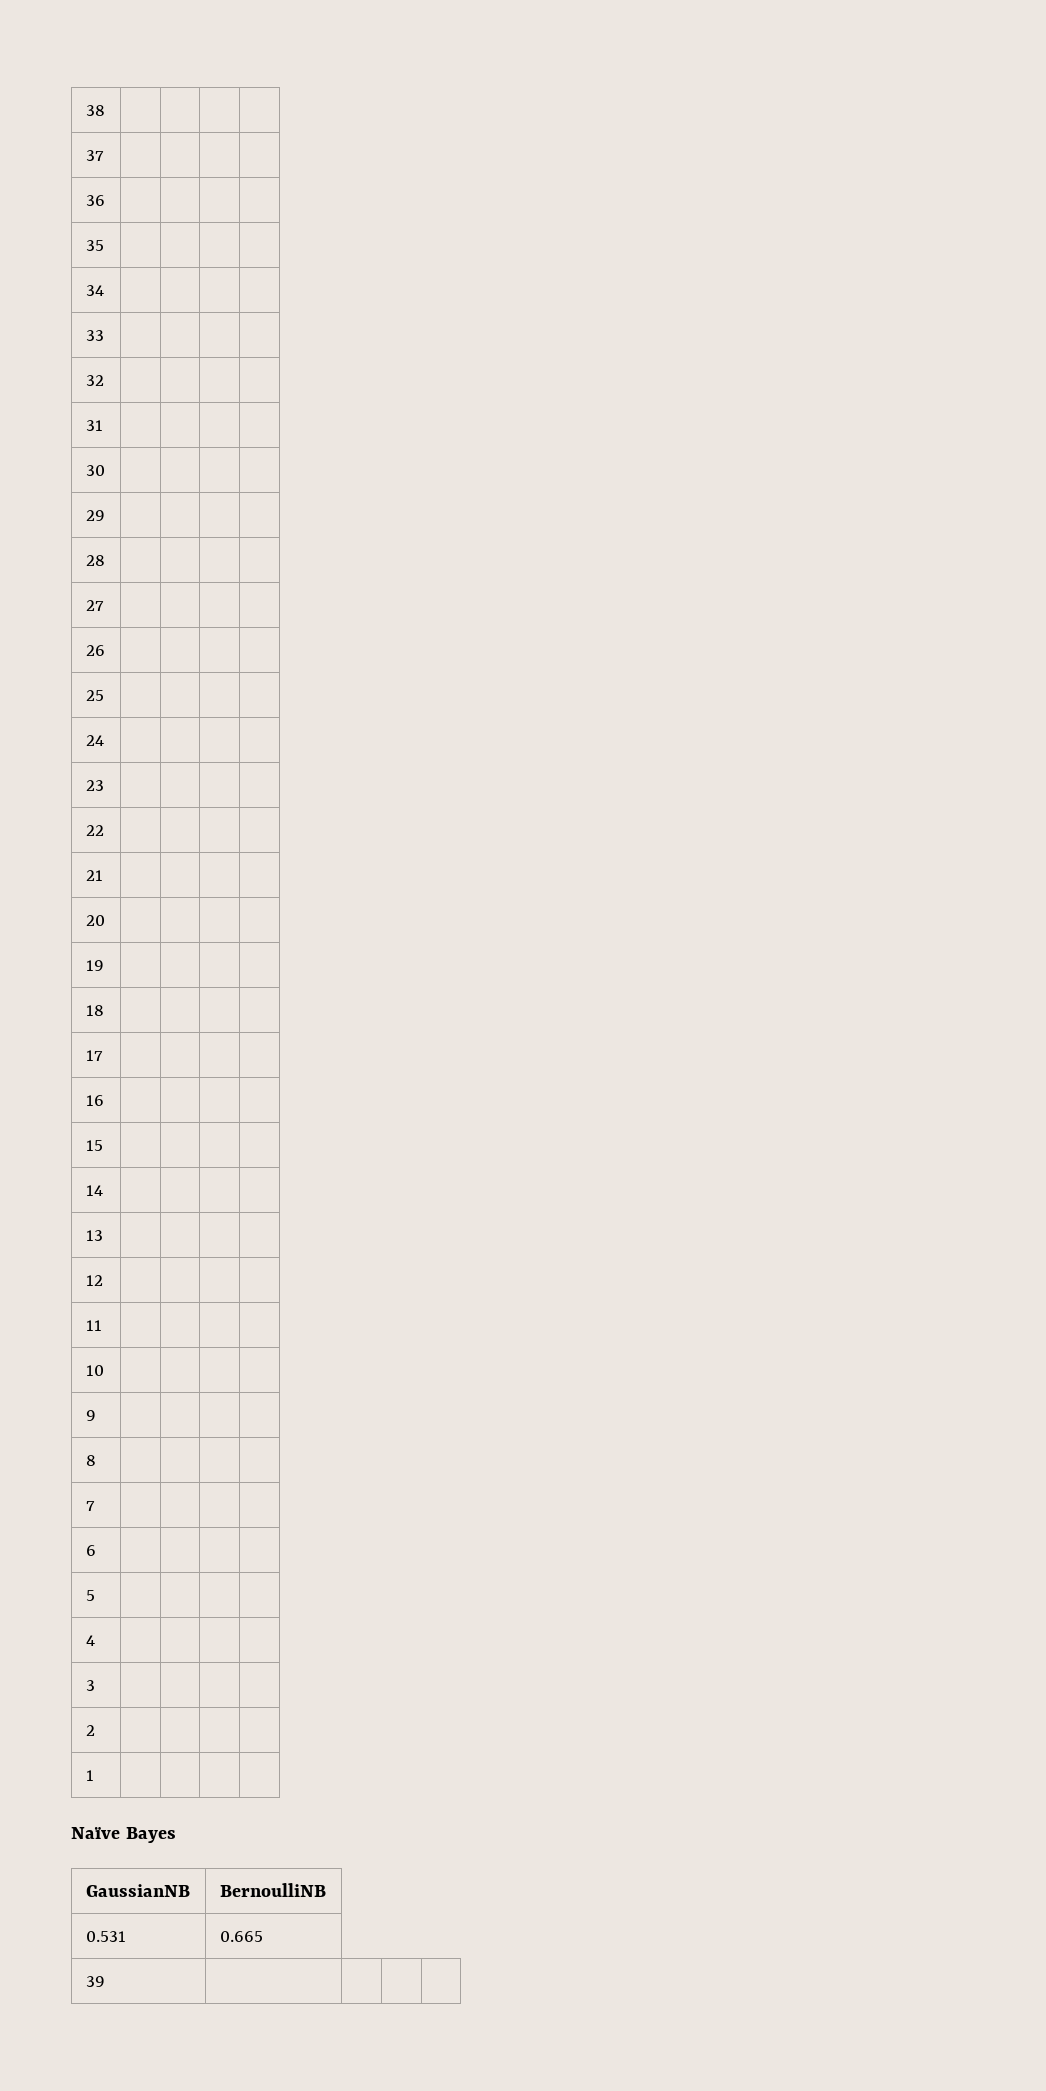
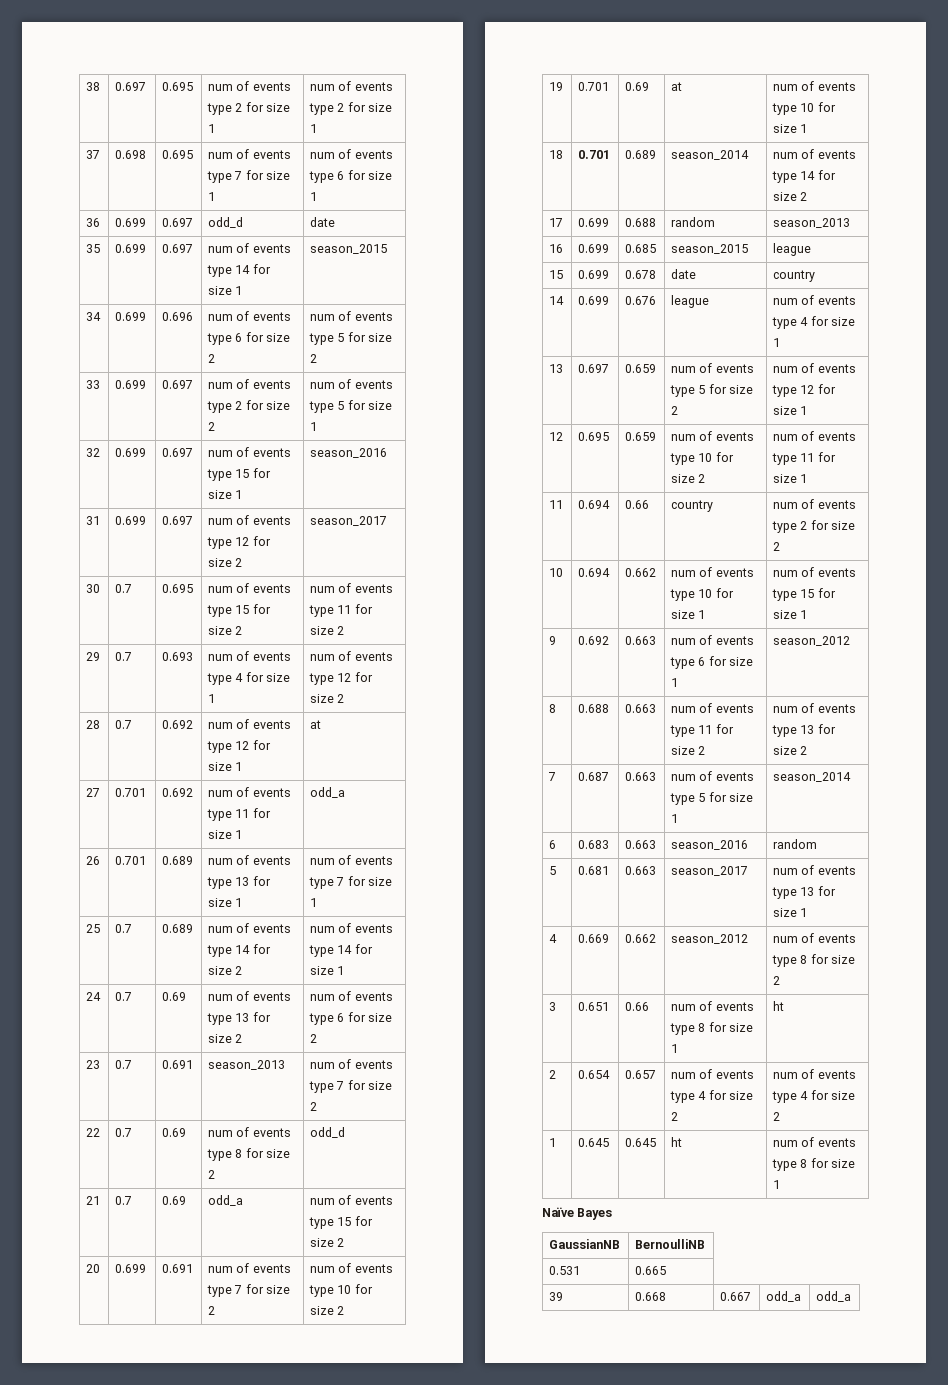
- 38 | | | |
- 37 | | | |
- 36 | | | |
- 35 | | | |
- 34 | | | |
- 33 | | | |
- 32 | | | |
- 31 | | | |
- 30 | | | |
- 29 | | | |
- 28 | | | |
- 27 | | | |
- 26 | | | |
- 25 | | | |
- 24 | | | |
- 23 | | | |
- 22 | | | |
- 21 | | | |
- 20 | | | |
- 19 | | | |
- 18 | | | |
- 17 | | | |
- 16 | | | |
- 15 | | | |
- 14 | | | |
- 13 | | | |
- 12 | | | |
- 11 | | | |
- 10 | | | |
- 9 | | | |
- 8 | | | |
- 7 | | | |
- 6 | | | |
- 5 | | | |
- 4 | | | |
- 3 | | | |
- 2 | | | |
- 1 | | | |
+ 38 | 0.697 | 0.695 | num of events type 2 for size 1 | num of events type 2 for size 1
+ 37 | 0.698 | 0.695 | num of events type 7 for size 1 | num of events type 6 for size 1
+ 36 | 0.699 | 0.697 | odd_d | date
+ 35 | 0.699 | 0.697 | num of events type 14 for size 1 | season_2015
+ 34 | 0.699 | 0.696 | num of events type 6 for size 2 | num of events type 5 for size 2
+ 33 | 0.699 | 0.697 | num of events type 2 for size 2 | num of events type 5 for size 1
+ 32 | 0.699 | 0.697 | num of events type 15 for size 1 | season_2016
+ 31 | 0.699 | 0.697 | num of events type 12 for size 2 | season_2017
+ 30 | 0.7 | 0.695 | num of events type 15 for size 2 | num of events type 11 for size 2
+ 29 | 0.7 | 0.693 | num of events type 4 for size 1 | num of events type 12 for size 2
+ 28 | 0.7 | 0.692 | num of events type 12 for size 1 | at
+ 27 | 0.701 | 0.692 | num of events type 11 for size 1 | odd_a
+ 26 | 0.701 | 0.689 | num of events type 13 for size 1 | num of events type 7 for size 1
+ 25 | 0.7 | 0.689 | num of events type 14 for size 2 | num of events type 14 for size 1
+ 24 | 0.7 | 0.69 | num of events type 13 for size 2 | num of events type 6 for size 2
+ 23 | 0.7 | 0.691 | season_2013 | num of events type 7 for size 2
+ 22 | 0.7 | 0.69 | num of events type 8 for size 2 | odd_d
+ 21 | 0.7 | 0.69 | odd_a | num of events type 15 for size 2
+ 20 | 0.699 | 0.691 | num of events type 7 for size 2 | num of events type 10 for size 2
+ 19 | 0.701 | 0.69 | at | num of events type 10 for size 1
+ 18 | 0.701 | 0.689 | season_2014 | num of events type 14 for size 2
+ 17 | 0.699 | 0.688 | random | season_2013
+ 16 | 0.699 | 0.685 | season_2015 | league
+ 15 | 0.699 | 0.678 | date | country
+ 14 | 0.699 | 0.676 | league | num of events type 4 for size 1
+ 13 | 0.697 | 0.659 | num of events type 5 for size 2 | num of events type 12 for size 1
+ 12 | 0.695 | 0.659 | num of events type 10 for size 2 | num of events type 11 for size 1
+ 11 | 0.694 | 0.66 | country | num of events type 2 for size 2
+ 10 | 0.694 | 0.662 | num of events type 10 for size 1 | num of events type 15 for size 1
+ 9 | 0.692 | 0.663 | num of events type 6 for size 1 | season_2012
+ 8 | 0.688 | 0.663 | num of events type 11 for size 2 | num of events type 13 for size 2
+ 7 | 0.687 | 0.663 | num of events type 5 for size 1 | season_2014
+ 6 | 0.683 | 0.663 | season_2016 | random
+ 5 | 0.681 | 0.663 | season_2017 | num of events type 13 for size 1
+ 4 | 0.669 | 0.662 | season_2012 | num of events type 8 for size 2
+ 3 | 0.651 | 0.66 | num of events type 8 for size 1 | ht
+ 2 | 0.654 | 0.657 | num of events type 4 for size 2 | num of events type 4 for size 2
+ 1 | 0.645 | 0.645 | ht | num of events type 8 for size 1
- 39 | | | |
+ 39 | 0.668 | 0.667 | odd_a | odd_a

